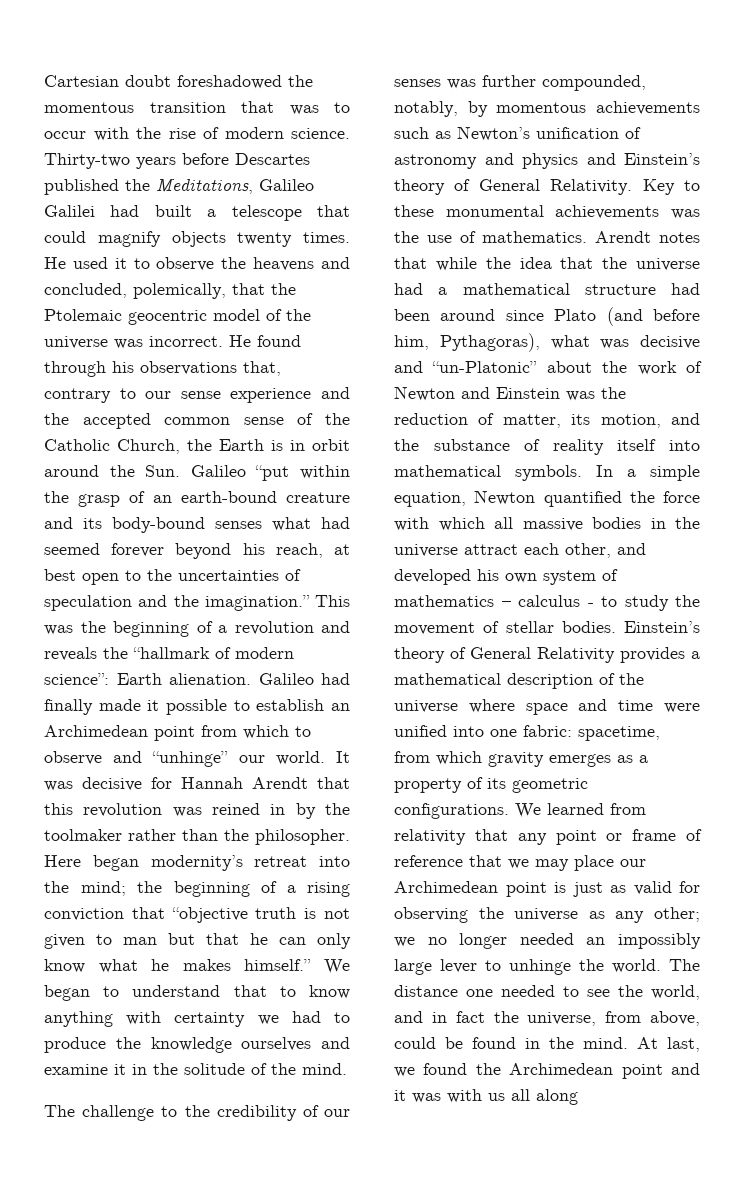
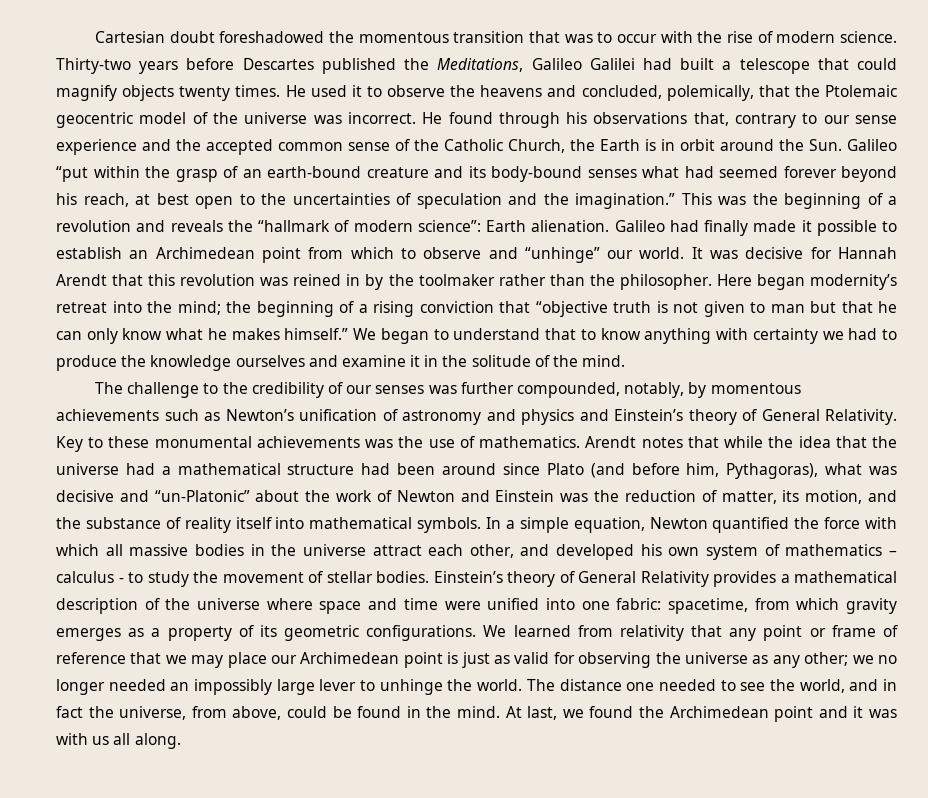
- At last, we found the Archimedean point and it was with us all along
+ At last, we found the Archimedean point and it was with us all along.

